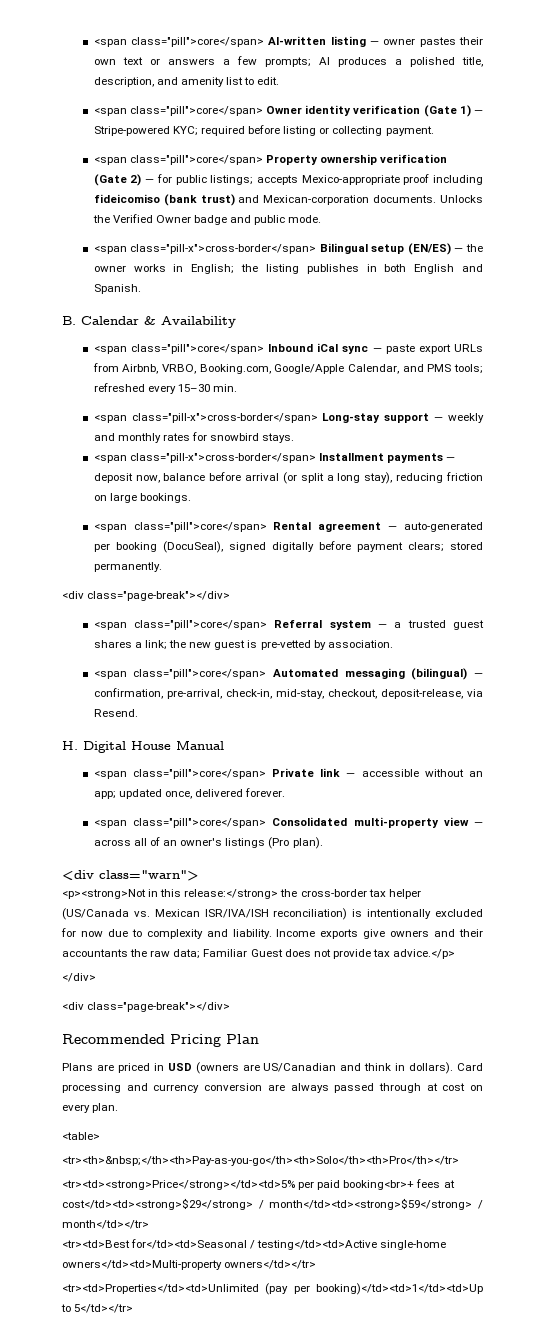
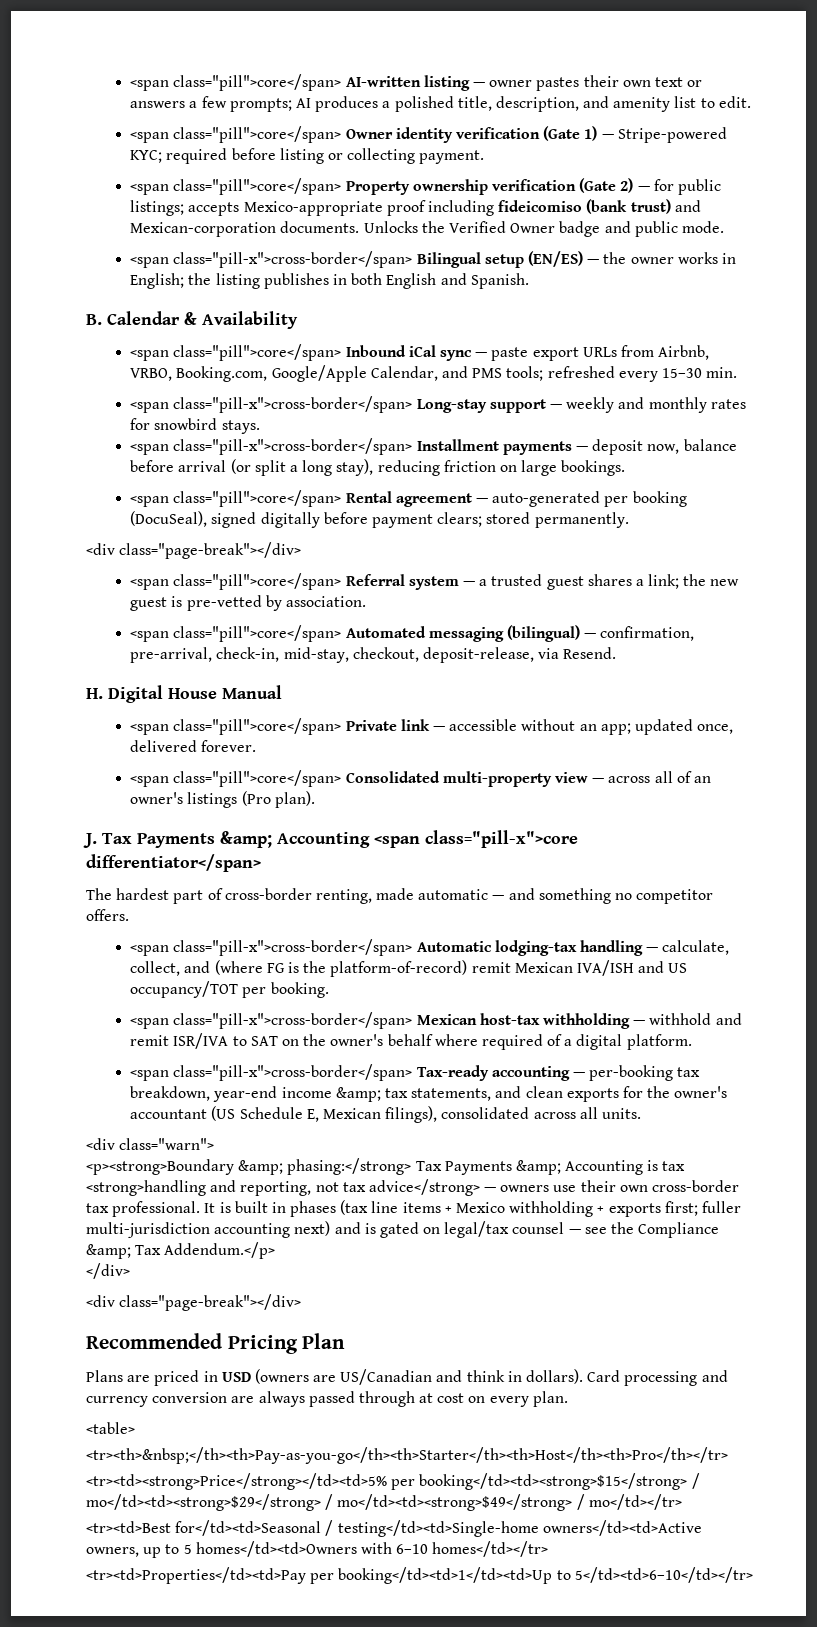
+ J. Tax Payments &amp; Accounting <span class="pill-x">core differentiator</span>
+ The hardest part of cross-border renting, made automatic — and something no competitor offers.
+ <span class="pill-x">cross-border</span> Automatic lodging-tax handling — calculate, collect, and (where FG is the platform-of-record) remit Mexican IVA/ISH and US occupancy/TOT per booking.
+ <span class="pill-x">cross-border</span> Mexican host-tax withholding — withhold and remit ISR/IVA to SAT on the owner's behalf where required of a digital platform.
+ <span class="pill-x">cross-border</span> Tax-ready accounting — per-booking tax breakdown, year-end income &amp; tax statements, and clean exports for the owner's accountant (US Schedule E, Mexican filings), consolidated across all units.
  <div class="warn">
- <p><strong>Not in this release:</strong> the cross-border tax helper (US/Canada vs. Mexican ISR/IVA/ISH reconciliation) is intentionally excluded for now due to complexity and liability. Income exports give owners and their accountants the raw data; Familiar Guest does not provide tax advice.</p>
+ <p><strong>Boundary &amp; phasing:</strong> Tax Payments &amp; Accounting is tax <strong>handling and reporting, not tax advice</strong> — owners use their own cross-border tax professional. It is built in phases (tax line items + Mexico withholding + exports first; fuller multi-jurisdiction accounting next) and is gated on legal/tax counsel — see the Compliance &amp; Tax Addendum.</p>
- <tr><th>&nbsp;</th><th>Pay-as-you-go</th><th>Solo</th><th>Pro</th></tr>
+ <tr><th>&nbsp;</th><th>Pay-as-you-go</th><th>Starter</th><th>Host</th><th>Pro</th></tr>
- <tr><td><strong>Price</strong></td><td>5% per paid booking<br>+ fees at cost</td><td><strong>$29</strong> / month</td><td><strong>$59</strong> / month</td></tr>
- <tr><td>Best for</td><td>Seasonal / testing</td><td>Active single-home owners</td><td>Multi-property owners</td></tr>
- <tr><td>Properties</td><td>Unlimited (pay per booking)</td><td>1</td><td>Up to 5</td></tr>
+ <tr><td><strong>Price</strong></td><td>5% per booking</td><td><strong>$15</strong> / mo</td><td><strong>$29</strong> / mo</td><td><strong>$49</strong> / mo</td></tr>
+ <tr><td>Best for</td><td>Seasonal / testing</td><td>Single-home owners</td><td>Active owners, up to 5 homes</td><td>Owners with 6–10 homes</td></tr>
+ <tr><td>Properties</td><td>Pay per booking</td><td>1</td><td>Up to 5</td><td>6–10</td></tr>

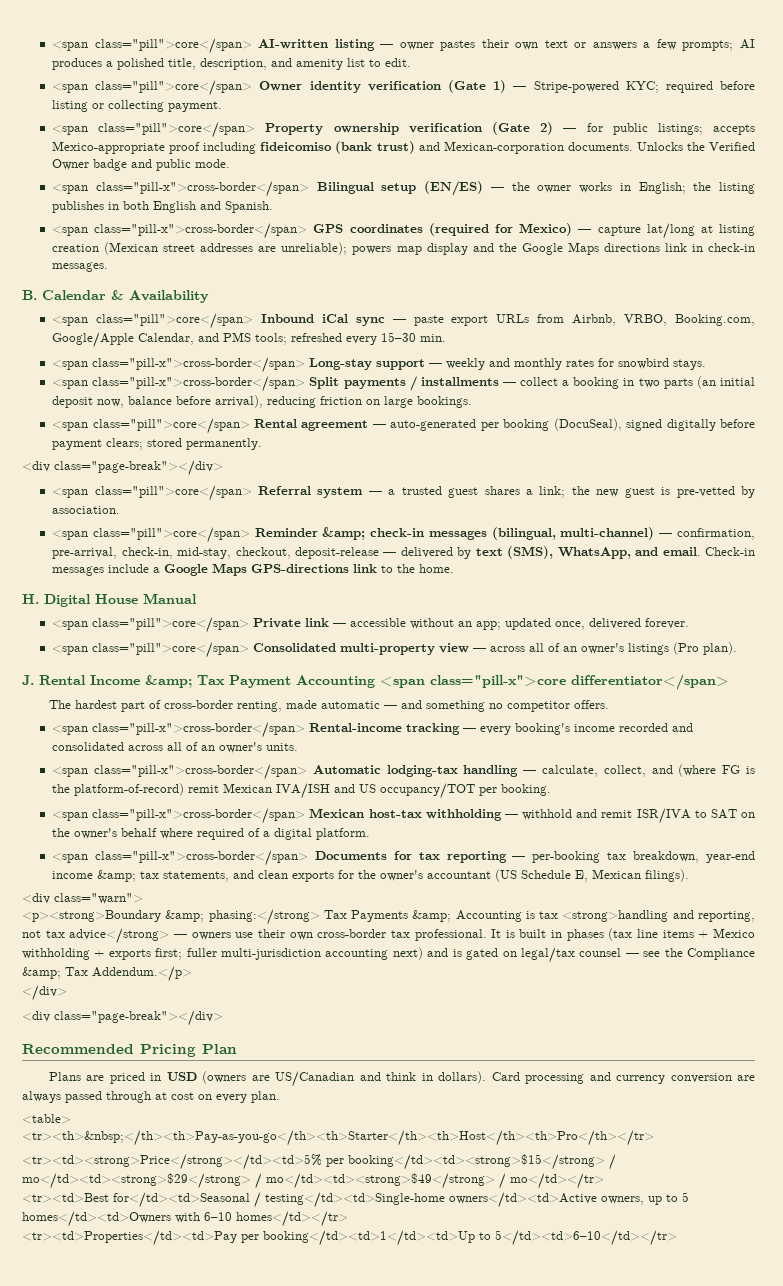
+ <span class="pill-x">cross-border</span> GPS coordinates (required for Mexico) — capture lat/long at listing creation (Mexican street addresses are unreliable); powers map display and the Google Maps directions link in check-in messages.
- <span class="pill-x">cross-border</span> Installment payments — deposit now, balance before arrival (or split a long stay), reducing friction on large bookings.
+ <span class="pill-x">cross-border</span> Split payments / installments — collect a booking in two parts (an initial deposit now, balance before arrival), reducing friction on large bookings.
- <span class="pill">core</span> Automated messaging (bilingual) — confirmation, pre-arrival, check-in, mid-stay, checkout, deposit-release, via Resend.
+ <span class="pill">core</span> Reminder &amp; check-in messages (bilingual, multi-channel) — confirmation, pre-arrival, check-in, mid-stay, checkout, deposit-release — delivered by text (SMS), WhatsApp, and email. Check-in messages include a Google Maps GPS-directions link to the home.
- J. Tax Payments &amp; Accounting <span class="pill-x">core differentiator</span>
+ J. Rental Income &amp; Tax Payment Accounting <span class="pill-x">core differentiator</span>
+ <span class="pill-x">cross-border</span> Rental-income tracking — every booking's income recorded and consolidated across all of an owner's units.
- <span class="pill-x">cross-border</span> Tax-ready accounting — per-booking tax breakdown, year-end income &amp; tax statements, and clean exports for the owner's accountant (US Schedule E, Mexican filings), consolidated across all units.
+ <span class="pill-x">cross-border</span> Documents for tax reporting — per-booking tax breakdown, year-end income &amp; tax statements, and clean exports for the owner's accountant (US Schedule E, Mexican filings).

